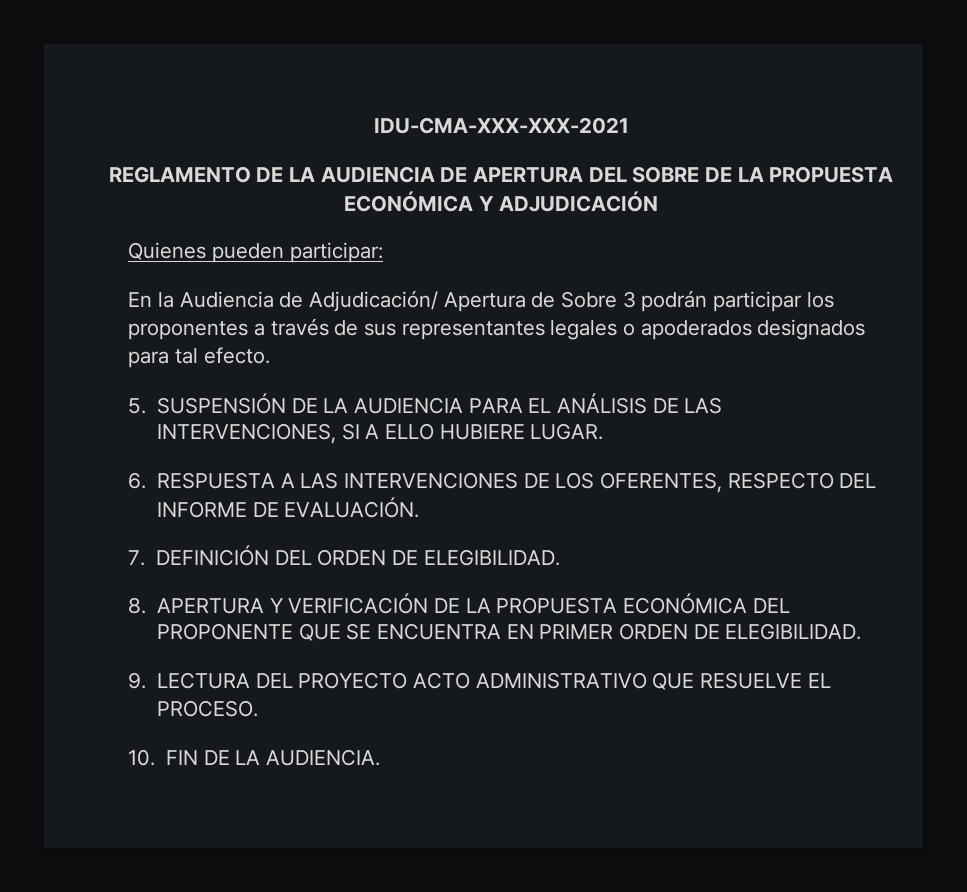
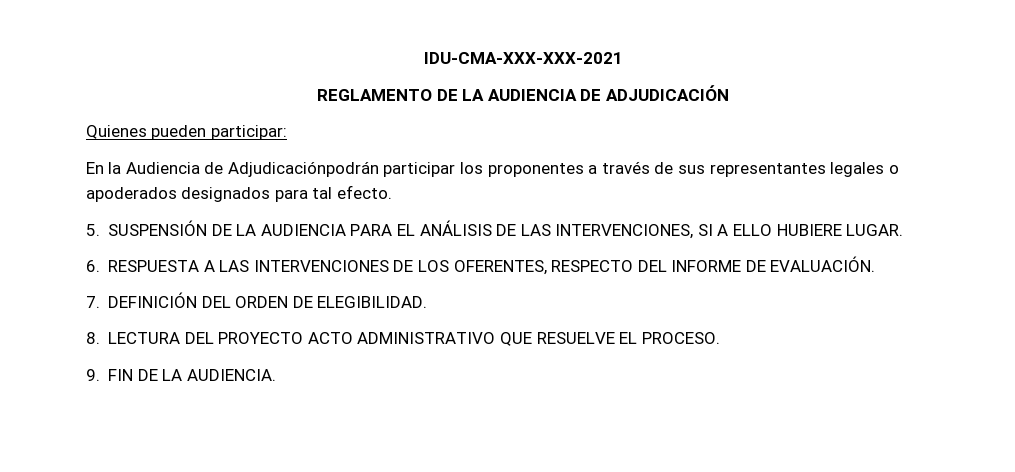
- REGLAMENTO DE LA AUDIENCIA DE APERTURA DEL SOBRE DE LA PROPUESTA ECONÓMICA Y ADJUDICACIÓN
+ REGLAMENTO DE LA AUDIENCIA DE ADJUDICACIÓN
- En la Audiencia de Adjudicación/ Apertura de Sobre 3 podrán participar los proponentes a través de sus representantes legales o apoderados designados para tal efecto.
+ En la Audiencia de Adjudicaciónpodrán participar los proponentes a través de sus representantes legales o apoderados designados para tal efecto.
- 8. APERTURA Y VERIFICACIÓN DE LA PROPUESTA ECONÓMICA DEL PROPONENTE QUE SE ENCUENTRA EN PRIMER ORDEN DE ELEGIBILIDAD.
- 9. LECTURA DEL PROYECTO ACTO ADMINISTRATIVO QUE RESUELVE EL PROCESO.
+ 8. LECTURA DEL PROYECTO ACTO ADMINISTRATIVO QUE RESUELVE EL PROCESO.
- 10. FIN DE LA AUDIENCIA.
+ 9. FIN DE LA AUDIENCIA.

